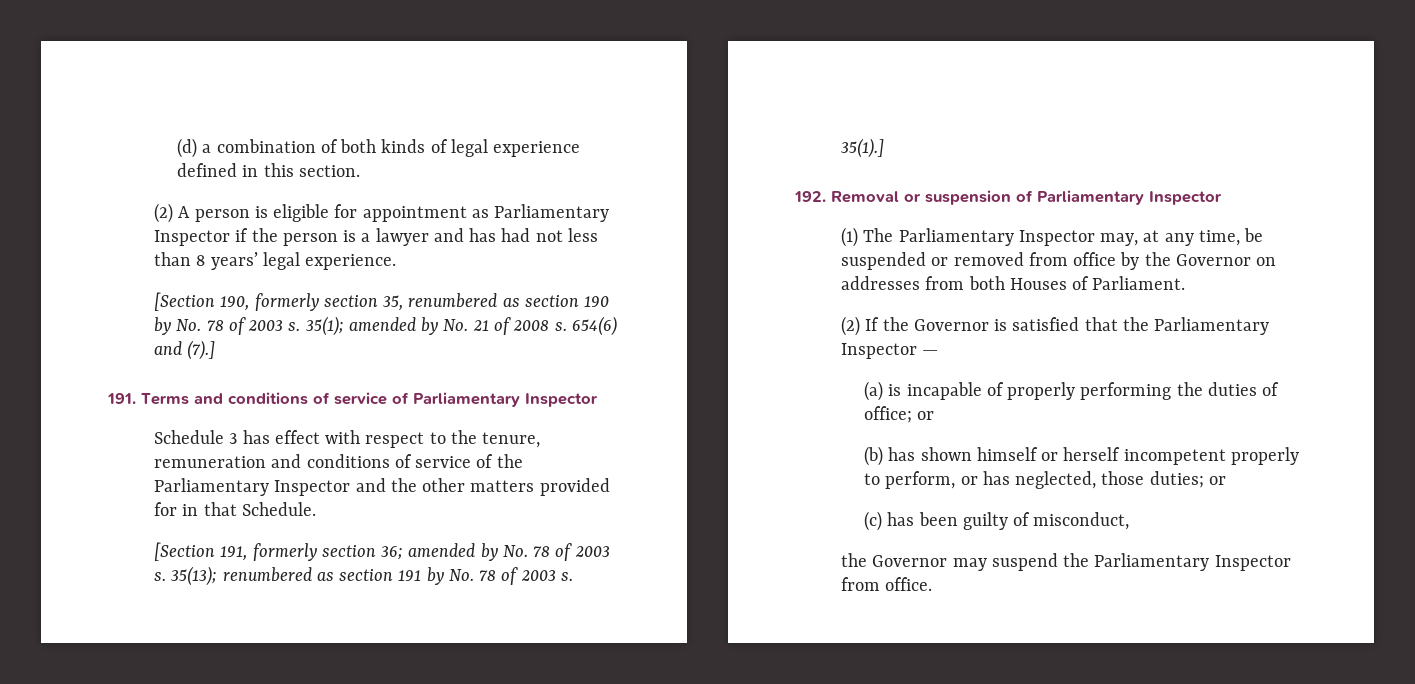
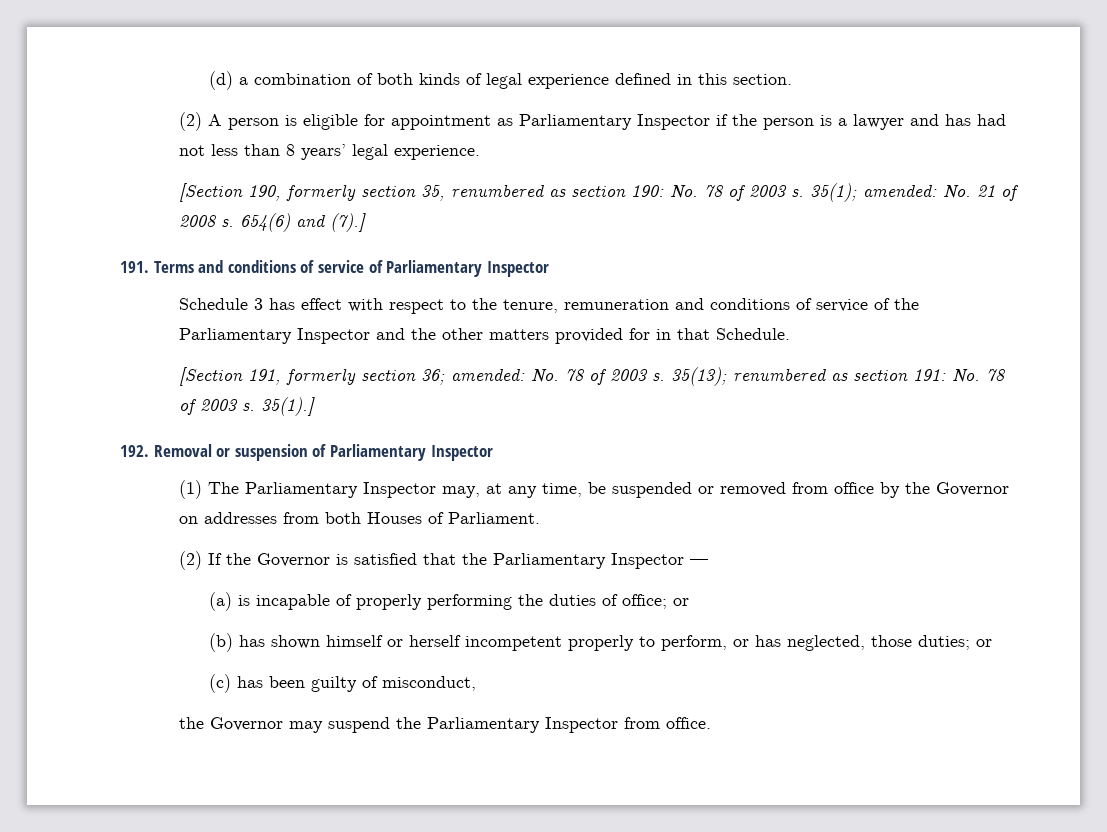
- [Section 190, formerly section 35, renumbered as section 190 by No. 78 of 2003 s.
+ [Section 190, formerly section 35, renumbered as section 190: No. 78 of 2003 s.
- 35(1); amended by No. 21 of 2008 s.
+ 35(1); amended: No. 21 of 2008 s.
- [Section 191, formerly section 36; amended by No. 78 of 2003 s.
+ [Section 191, formerly section 36; amended: No. 78 of 2003 s.
- 35(13); renumbered as section 191 by No. 78 of 2003 s.
+ 35(13); renumbered as section 191: No. 78 of 2003 s.

